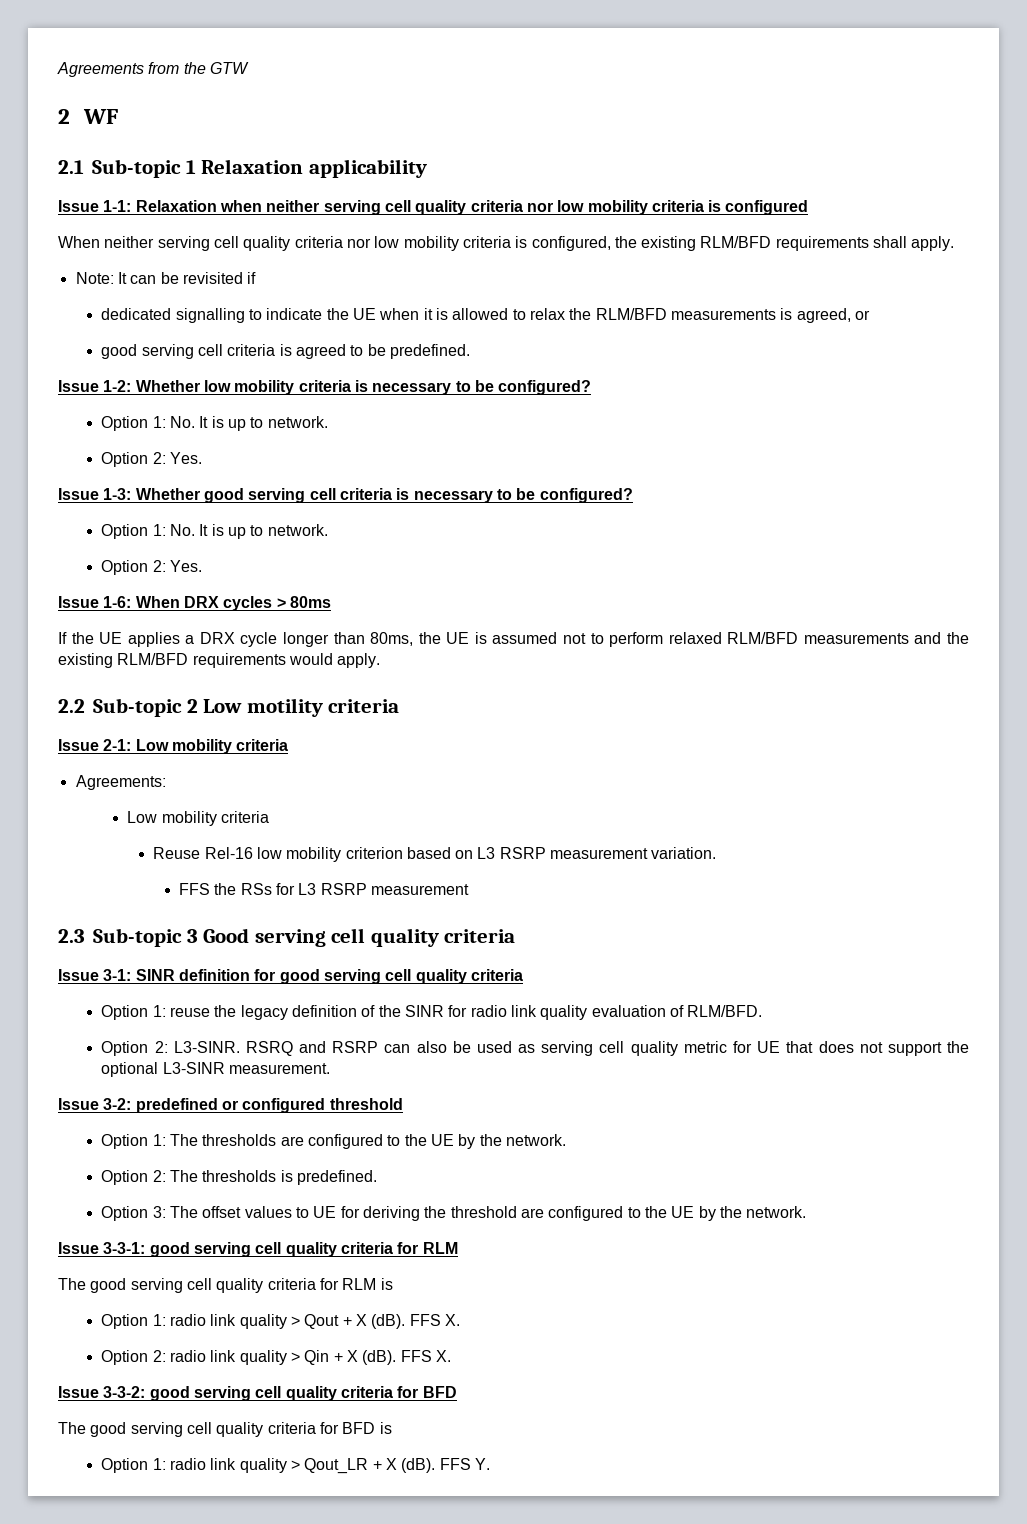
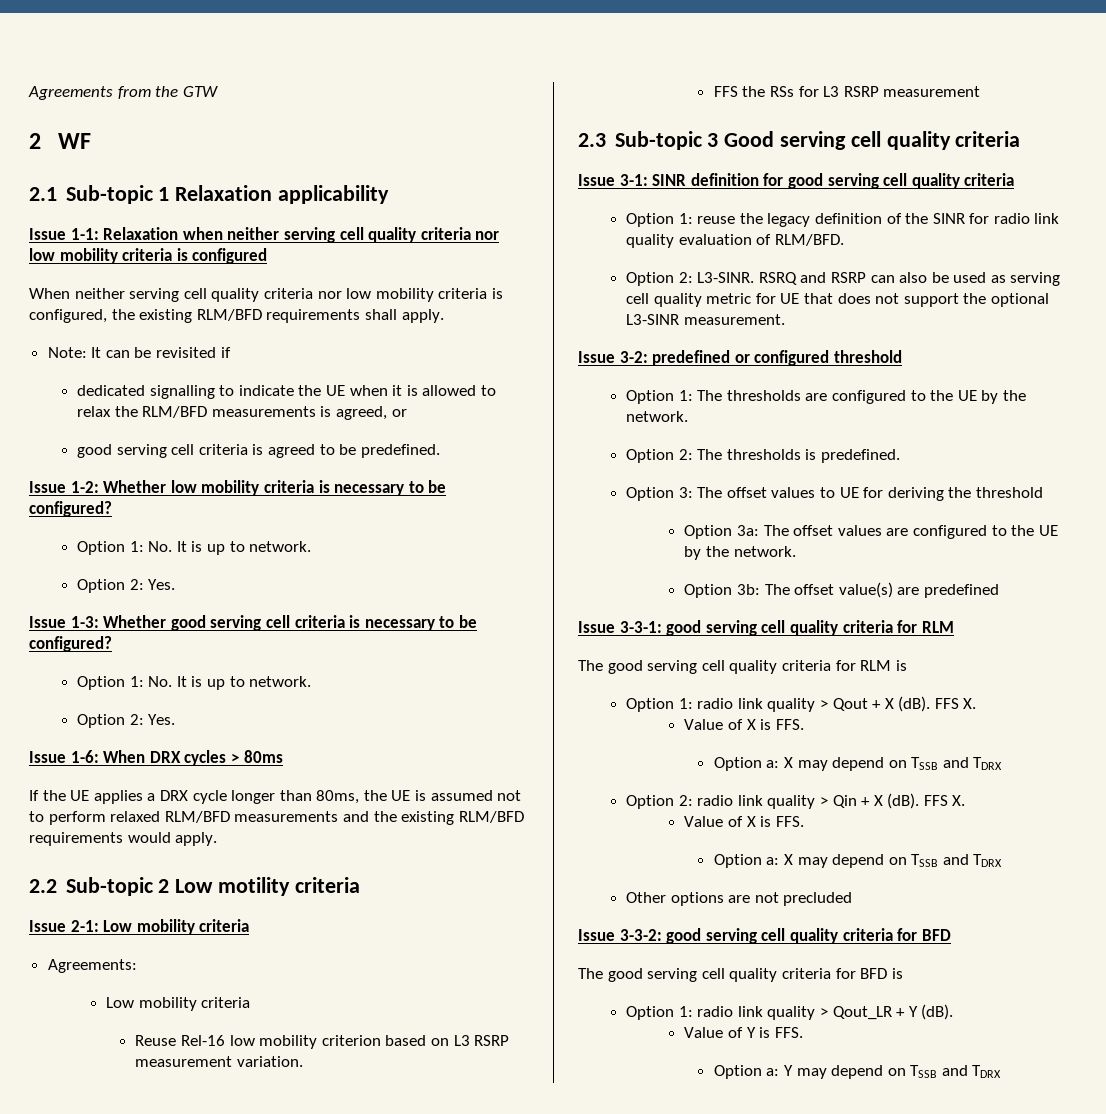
- Option 3: The offset values to UE for deriving the threshold are configured to the UE by the network.
+ Option 3: The offset values to UE for deriving the threshold
+ Option 3a: The offset values are configured to the UE by the network.
+ Option 3b: The offset value(s) are predefined
  Option 1: radio link quality > Qout + X (dB). FFS X.
+ Value of X is FFS.
+ Option a: X may depend on TSSB and TDRX
  Option 2: radio link quality > Qin + X (dB). FFS X.
+ Value of X is FFS.
+ Option a: X may depend on TSSB and TDRX
+ Other options are not precluded
- Option 1: radio link quality > Qout_LR + X (dB). FFS Y.
+ Option 1: radio link quality > Qout_LR + Y (dB).
+ Value of Y is FFS.
+ Option a: Y may depend on TSSB and TDRX

